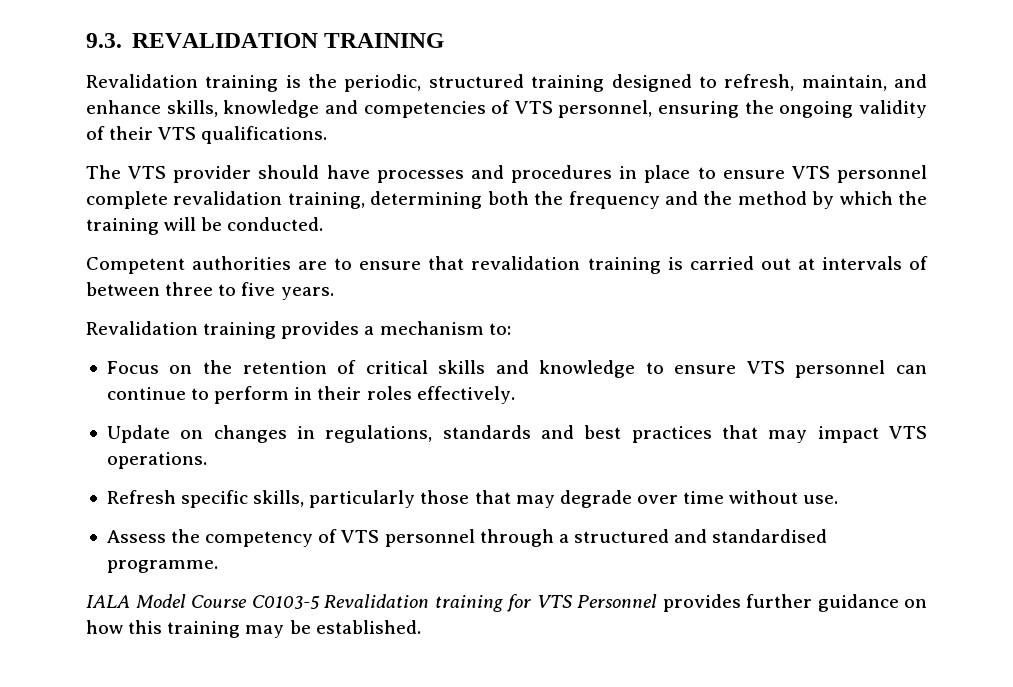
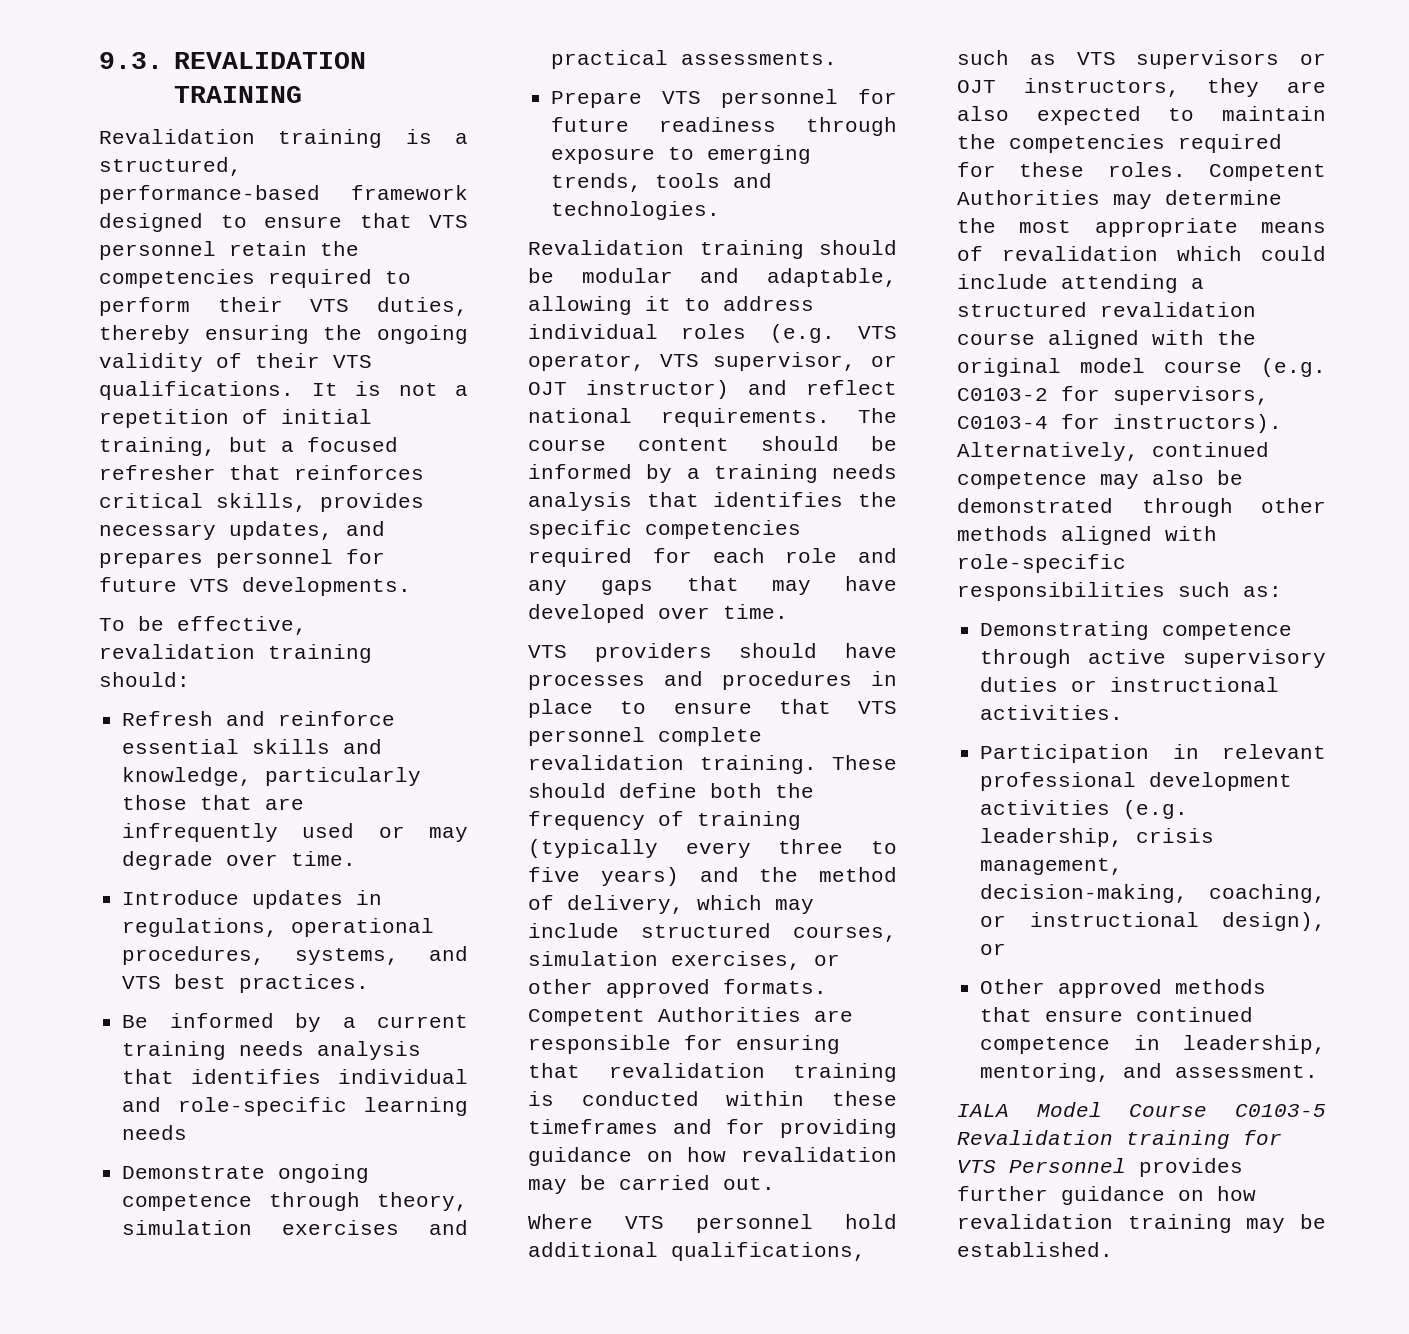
- Revalidation training is the periodic, structured training designed to refresh, maintain, and enhance skills, knowledge and competencies of VTS personnel, ensuring the ongoing validity of their VTS qualifications.
- The VTS provider should have processes and procedures in place to ensure VTS personnel complete revalidation training, determining both the frequency and the method by which the training will be conducted.
- Competent authorities are to ensure that revalidation training is carried out at intervals of between three to five years.
- Revalidation training provides a mechanism to:
- Focus on the retention of critical skills and knowledge to ensure VTS personnel can continue to perform in their roles effectively.
- Update on changes in regulations, standards and best practices that may impact VTS operations.
- Refresh specific skills, particularly those that may degrade over time without use.
- Assess the competency of VTS personnel through a structured and standardised programme.
+ Revalidation training is a structured, performance-based framework designed to ensure that VTS personnel retain the competencies required to perform their VTS duties, thereby ensuring the ongoing validity of their VTS qualifications. It is not a repetition of initial training, but a focused refresher that reinforces critical skills, provides necessary updates, and prepares personnel for future VTS developments.
+ To be effective, revalidation training should:
+ Refresh and reinforce essential skills and knowledge, particularly those that are infrequently used or may degrade over time.
+ Introduce updates in regulations, operational procedures, systems, and VTS best practices.
+ Be informed by a current training needs analysis that identifies individual and role-specific learning needs
+ Demonstrate ongoing competence through theory, simulation exercises and practical assessments.
+ Prepare VTS personnel for future readiness through exposure to emerging trends, tools and technologies.
+ Revalidation training should be modular and adaptable, allowing it to address individual roles (e.g. VTS operator, VTS supervisor, or OJT instructor) and reflect national requirements. The course content should be informed by a training needs analysis that identifies the specific competencies required for each role and any gaps that may have developed over time.
+ VTS providers should have processes and procedures in place to ensure that VTS personnel complete revalidation training. These should define both the frequency of training (typically every three to five years) and the method of delivery, which may include structured courses, simulation exercises, or other approved formats. Competent Authorities are responsible for ensuring that revalidation training is conducted within these timeframes and for providing guidance on how revalidation may be carried out.
+ Where VTS personnel hold additional qualifications, such as VTS supervisors or OJT instructors, they are also expected to maintain the competencies required for these roles. Competent Authorities may determine the most appropriate means of revalidation which could include attending a structured revalidation course aligned with the original model course (e.g. C0103-2 for supervisors, C0103-4 for instructors). Alternatively, continued competence may also be demonstrated through other methods aligned with role-specific responsibilities such as:
+ Demonstrating competence through active supervisory duties or instructional activities.
+ Participation in relevant professional development activities (e.g. leadership, crisis management, decision-making, coaching, or instructional design), or
+ Other approved methods that ensure continued competence in leadership, mentoring, and assessment.
- IALA Model Course C0103-5 Revalidation training for VTS Personnel provides further guidance on how this training may be established.
+ IALA Model Course C0103-5 Revalidation training for VTS Personnel provides further guidance on how revalidation training may be established.

